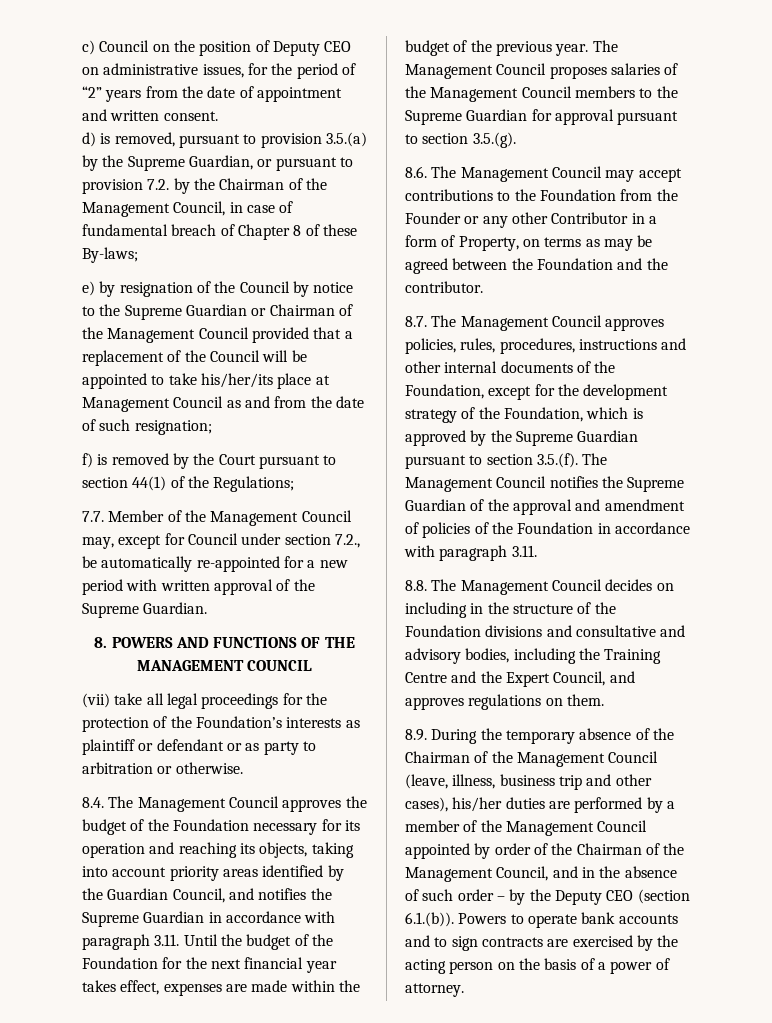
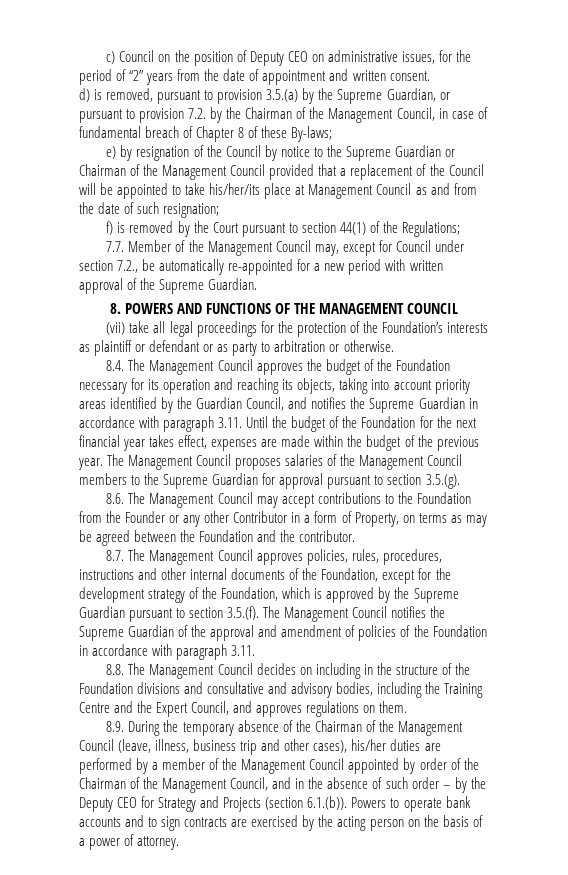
- 8.9. During the temporary absence of the Chairman of the Management Council (leave, illness, business trip and other cases), his/her duties are performed by a member of the Management Council appointed by order of the Chairman of the Management Council, and in the absence of such order – by the Deputy CEO (section 6.1.(b)). Powers to operate bank accounts and to sign contracts are exercised by the acting person on the basis of a power of attorney.
+ 8.9. During the temporary absence of the Chairman of the Management Council (leave, illness, business trip and other cases), his/her duties are performed by a member of the Management Council appointed by order of the Chairman of the Management Council, and in the absence of such order – by the Deputy CEO for Strategy and Projects (section 6.1.(b)). Powers to operate bank accounts and to sign contracts are exercised by the acting person on the basis of a power of attorney.

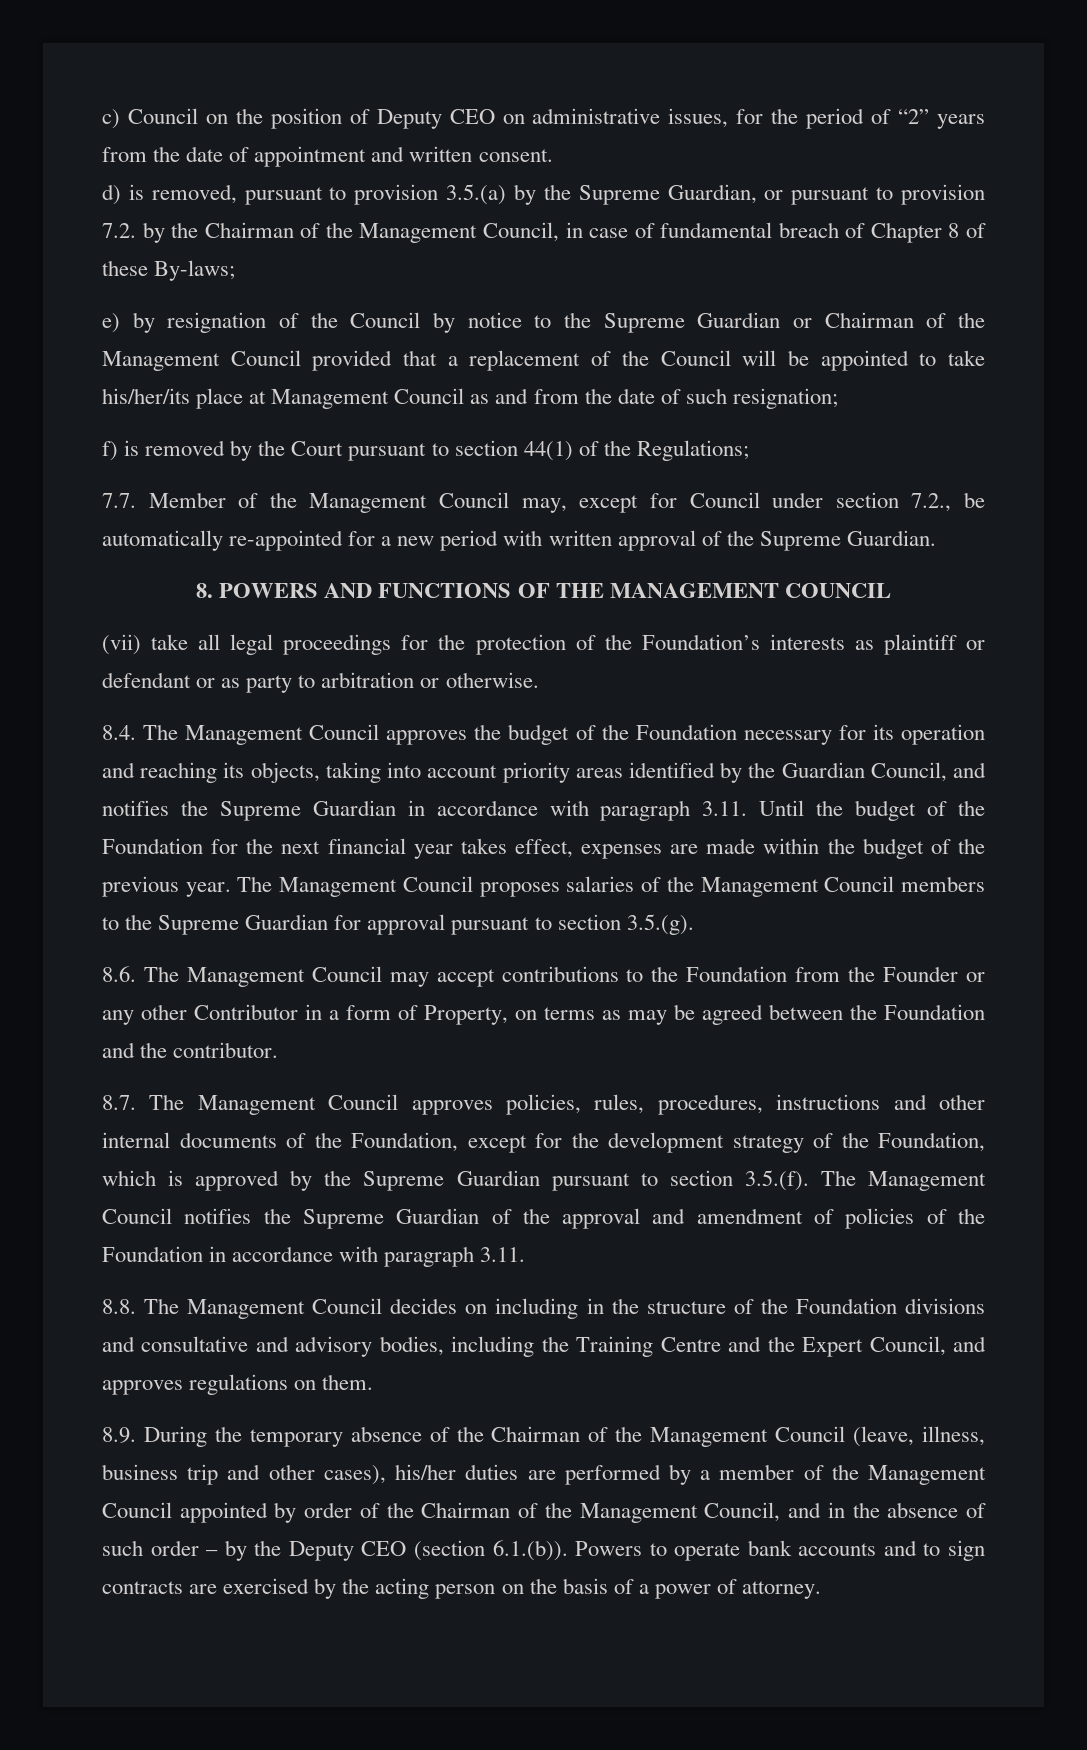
- 8.9. During the temporary absence of the Chairman of the Management Council (leave, illness, business trip and other cases), his/her duties are performed by a member of the Management Council appointed by order of the Chairman of the Management Council, and in the absence of such order – by the Deputy CEO for Strategy and Projects (section 6.1.(b)). Powers to operate bank accounts and to sign contracts are exercised by the acting person on the basis of a power of attorney.
+ 8.9. During the temporary absence of the Chairman of the Management Council (leave, illness, business trip and other cases), his/her duties are performed by a member of the Management Council appointed by order of the Chairman of the Management Council, and in the absence of such order – by the Deputy CEO (section 6.1.(b)). Powers to operate bank accounts and to sign contracts are exercised by the acting person on the basis of a power of attorney.

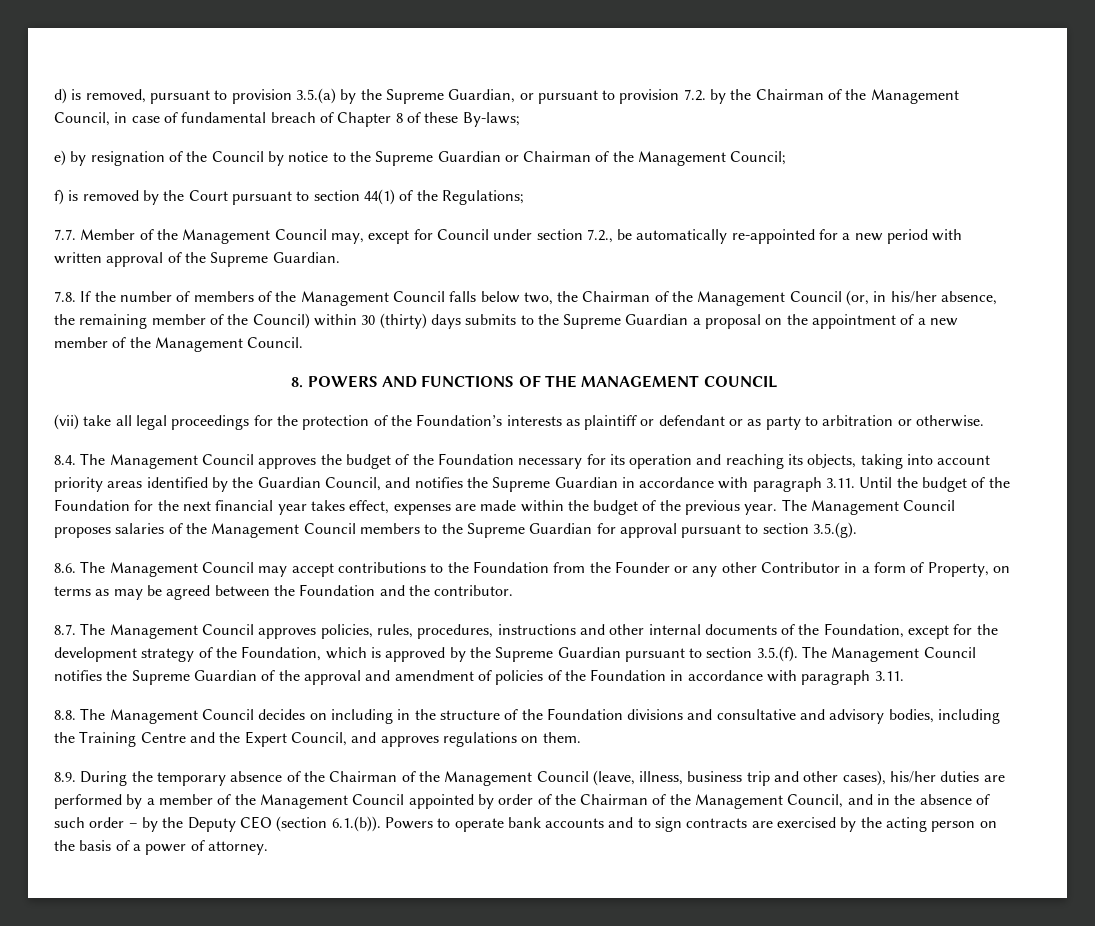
- c) Council on the position of Deputy CEO on administrative issues, for the period of “2” years from the date of appointment and written consent.
- e) by resignation of the Council by notice to the Supreme Guardian or Chairman of the Management Council provided that a replacement of the Council will be appointed to take his/her/its place at Management Council as and from the date of such resignation;
+ e) by resignation of the Council by notice to the Supreme Guardian or Chairman of the Management Council;
+ 7.8. If the number of members of the Management Council falls below two, the Chairman of the Management Council (or, in his/her absence, the remaining member of the Council) within 30 (thirty) days submits to the Supreme Guardian a proposal on the appointment of a new member of the Management Council.

